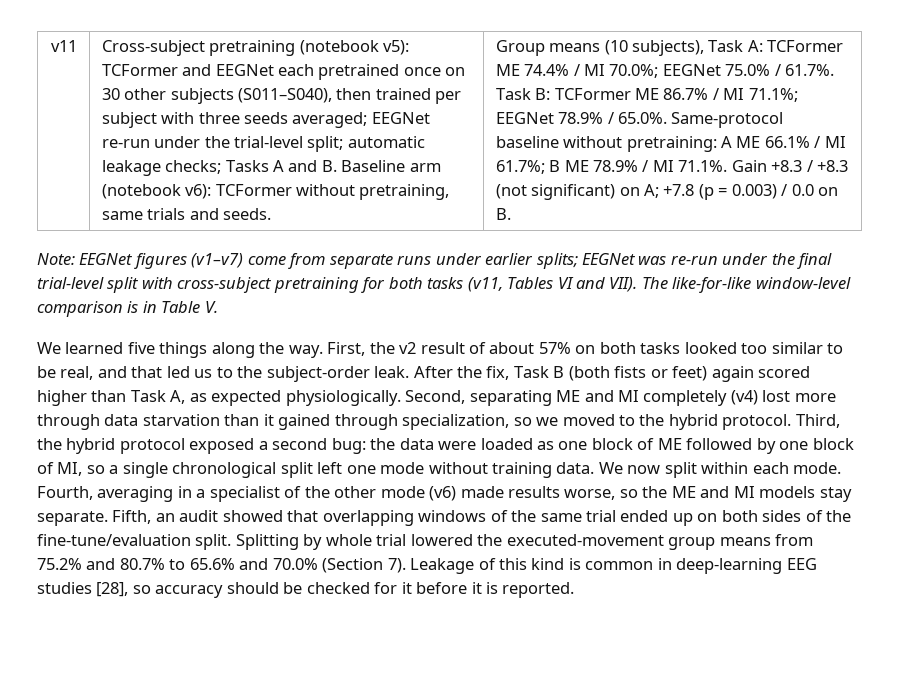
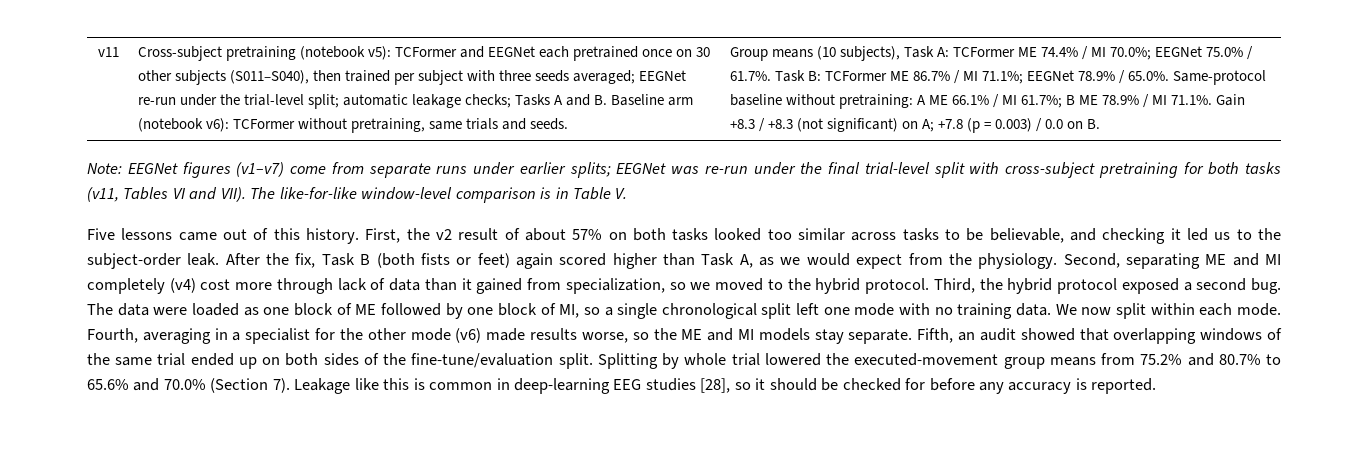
- We learned five things along the way.
+ Five lessons came out of this history.
- First, the v2 result of about 57% on both tasks looked too similar to be real, and that led us to the subject-order leak.
+ First, the v2 result of about 57% on both tasks looked too similar across tasks to be believable, and checking it led us to the subject-order leak.
- After the fix, Task B (both fists or feet) again scored higher than Task A, as expected physiologically.
+ After the fix, Task B (both fists or feet) again scored higher than Task A, as we would expect from the physiology.
- Second, separating ME and MI completely (v4) lost more through data starvation than it gained through specialization, so we moved to the hybrid protocol.
+ Second, separating ME and MI completely (v4) cost more through lack of data than it gained from specialization, so we moved to the hybrid protocol.
- Third, the hybrid protocol exposed a second bug: the data were loaded as one block of ME followed by one block of MI, so a single chronological split left one mode without training data.
+ Third, the hybrid protocol exposed a second bug. The data were loaded as one block of ME followed by one block of MI, so a single chronological split left one mode with no training data.
- Fourth, averaging in a specialist of the other mode (v6) made results worse, so the ME and MI models stay separate.
+ Fourth, averaging in a specialist for the other mode (v6) made results worse, so the ME and MI models stay separate.
- Leakage of this kind is common in deep-learning EEG studies [28], so accuracy should be checked for it before it is reported.
+ Leakage like this is common in deep-learning EEG studies [28], so it should be checked for before any accuracy is reported.

